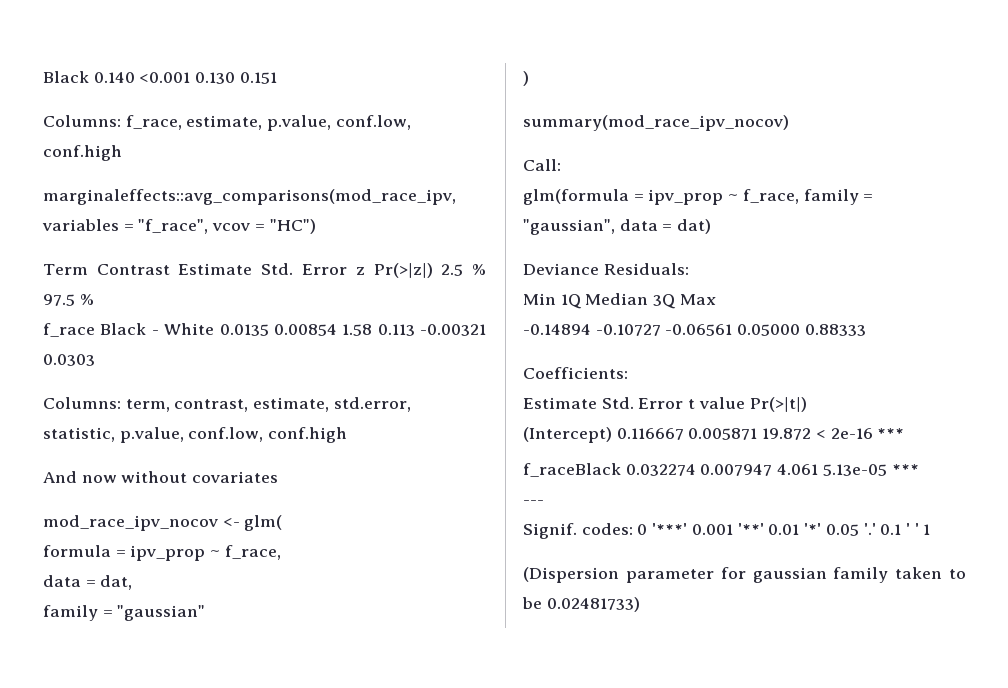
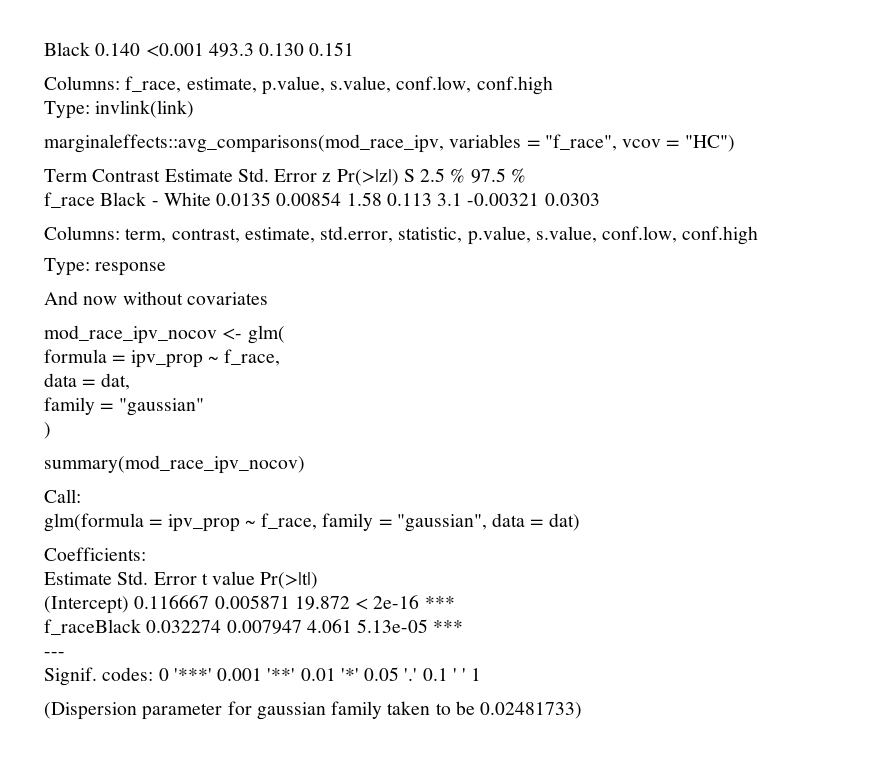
- Black 0.140 <0.001 0.130 0.151
+ Black 0.140 <0.001 493.3 0.130 0.151
- Columns: f_race, estimate, p.value, conf.low, conf.high
+ Columns: f_race, estimate, p.value, s.value, conf.low, conf.high
+ Type: invlink(link)
- Term Contrast Estimate Std. Error z Pr(>|z|) 2.5 % 97.5 %
+ Term Contrast Estimate Std. Error z Pr(>|z|) S 2.5 % 97.5 %
- f_race Black - White 0.0135 0.00854 1.58 0.113 -0.00321 0.0303
+ f_race Black - White 0.0135 0.00854 1.58 0.113 3.1 -0.00321 0.0303
- Columns: term, contrast, estimate, std.error, statistic, p.value, conf.low, conf.high
+ Columns: term, contrast, estimate, std.error, statistic, p.value, s.value, conf.low, conf.high
+ Type: response
- Deviance Residuals:
- Min 1Q Median 3Q Max
- -0.14894 -0.10727 -0.06561 0.05000 0.88333

